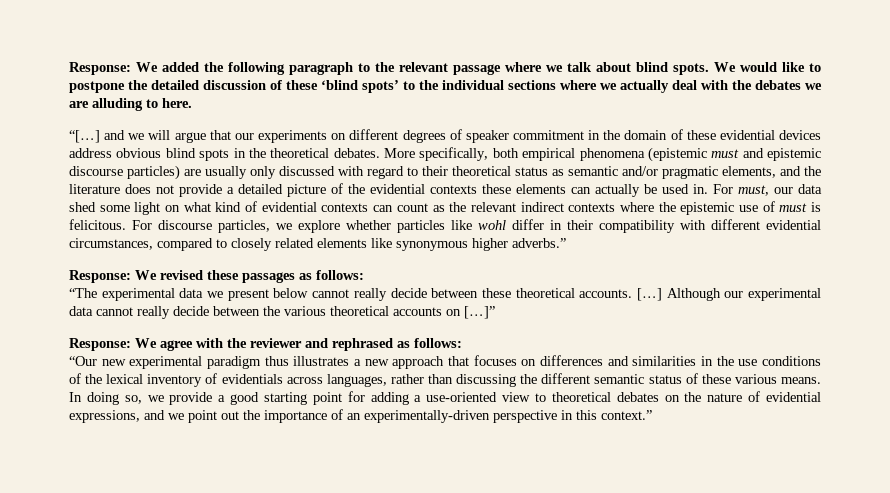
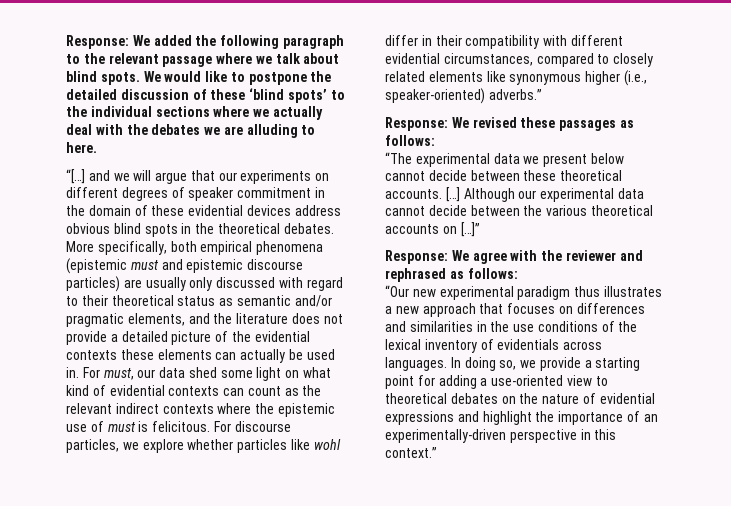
- For discourse particles, we explore whether particles like wohl differ in their compatibility with different evidential circumstances, compared to closely related elements like synonymous higher adverbs.”
+ For discourse particles, we explore whether particles like wohl differ in their compatibility with different evidential circumstances, compared to closely related elements like synonymous higher (i.e., speaker-oriented) adverbs.”
- “The experimental data we present below cannot really decide between these theoretical accounts.
+ “The experimental data we present below cannot decide between these theoretical accounts.
- Although our experimental data cannot really decide between the various theoretical accounts on […]”
+ Although our experimental data cannot decide between the various theoretical accounts on […]”
- “Our new experimental paradigm thus illustrates a new approach that focuses on differences and similarities in the use conditions of the lexical inventory of evidentials across languages, rather than discussing the different semantic status of these various means.
+ “Our new experimental paradigm thus illustrates a new approach that focuses on differences and similarities in the use conditions of the lexical inventory of evidentials across languages.
- In doing so, we provide a good starting point for adding a use-oriented view to theoretical debates on the nature of evidential expressions, and we point out the importance of an experimentally-driven perspective in this context.”
+ In doing so, we provide a starting point for adding a use-oriented view to theoretical debates on the nature of evidential expressions and highlight the importance of an experimentally-driven perspective in this context.”

